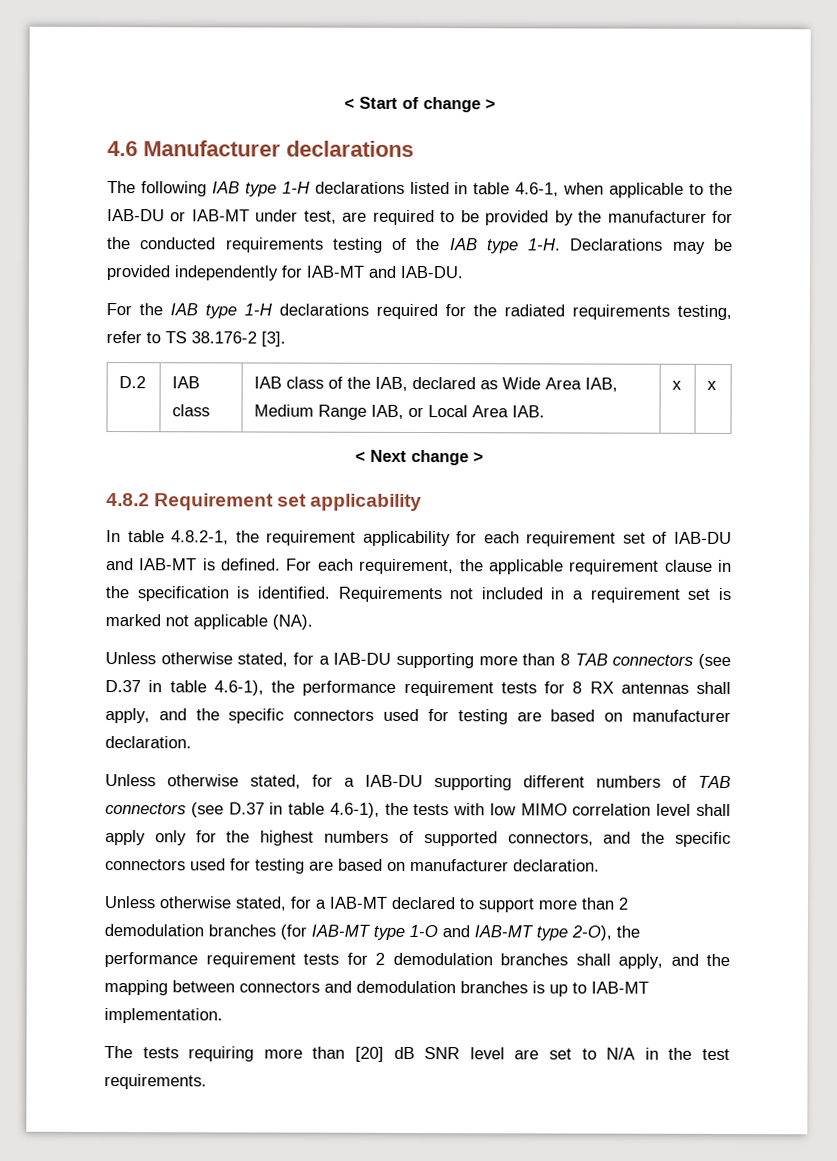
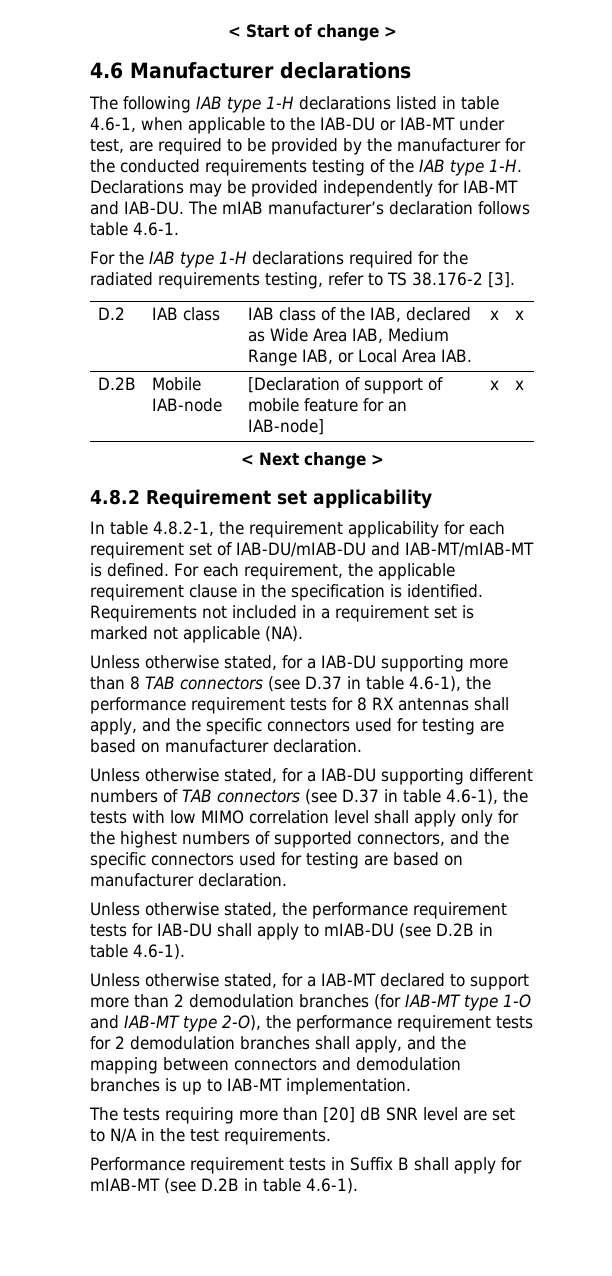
+ The mIAB manufacturer’s declaration follows table 4.6-1.
+ D.2B | Mobile IAB-node | [Declaration of support of mobile feature for an IAB-node] | x | x
- In table 4.8.2-1, the requirement applicability for each requirement set of IAB-DU and IAB-MT is defined.
+ In table 4.8.2-1, the requirement applicability for each requirement set of IAB-DU/mIAB-DU and IAB-MT/mIAB-MT is defined.
+ Unless otherwise stated, the performance requirement tests for IAB-DU shall apply to mIAB-DU (see D.2B in table 4.6-1).
+ Performance requirement tests in Suffix B shall apply for mIAB-MT (see D.2B in table 4.6-1).

